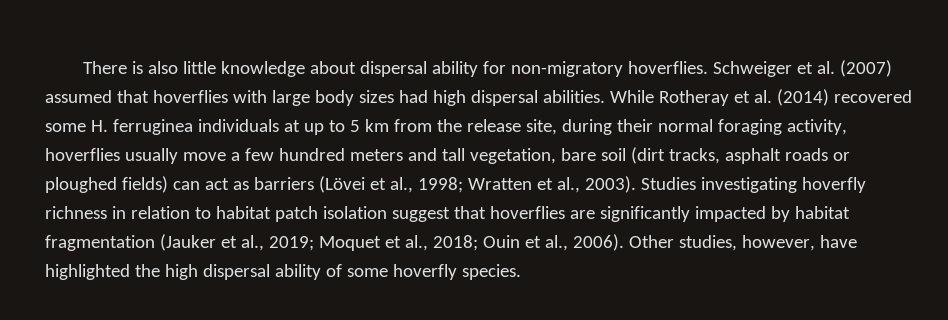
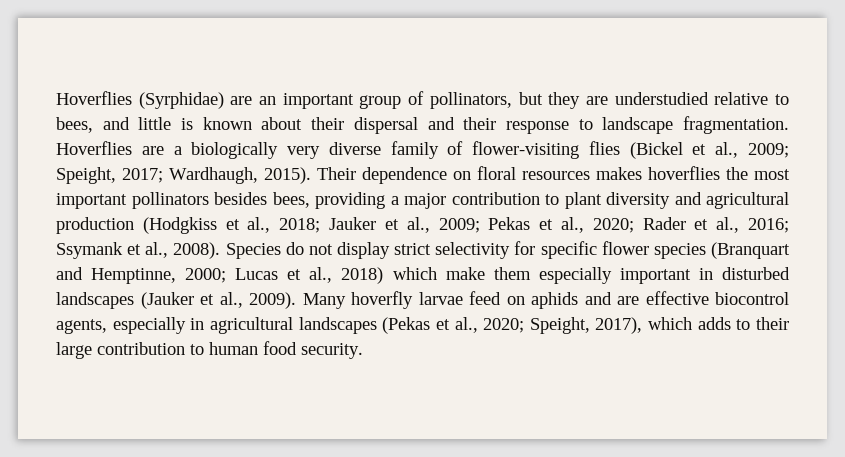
- There is also little knowledge about dispersal ability for non-migratory hoverflies. Schweiger et al. (2007) assumed that hoverflies with large body sizes had high dispersal abilities. While Rotheray et al. (2014) recovered some H. ferruginea individuals at up to 5 km from the release site, during their normal foraging activity, hoverflies usually move a few hundred meters and tall vegetation, bare soil (dirt tracks, asphalt roads or ploughed fields) can act as barriers (Lövei et al., 1998; Wratten et al., 2003). Studies investigating hoverfly richness in relation to habitat patch isolation suggest that hoverflies are significantly impacted by habitat fragmentation (Jauker et al., 2019; Moquet et al., 2018; Ouin et al., 2006). Other studies, however, have highlighted the high dispersal ability of some hoverfly species.
+ Hoverflies (Syrphidae) are an important group of pollinators, but they are understudied relative to bees, and little is known about their dispersal and their response to landscape fragmentation. Hoverflies are a biologically very diverse family of flower-visiting flies (Bickel et al., 2009; Speight, 2017; Wardhaugh, 2015). Their dependence on floral resources makes hoverflies the most important pollinators besides bees, providing a major contribution to plant diversity and agricultural production (Hodgkiss et al., 2018; Jauker et al., 2009; Pekas et al., 2020; Rader et al., 2016; Ssymank et al., 2008). Species do not display strict selectivity for specific flower species (Branquart and Hemptinne, 2000; Lucas et al., 2018) which make them especially important in disturbed landscapes (Jauker et al., 2009). Many hoverfly larvae feed on aphids and are effective biocontrol agents, especially in agricultural landscapes (Pekas et al., 2020; Speight, 2017), which adds to their large contribution to human food security.

